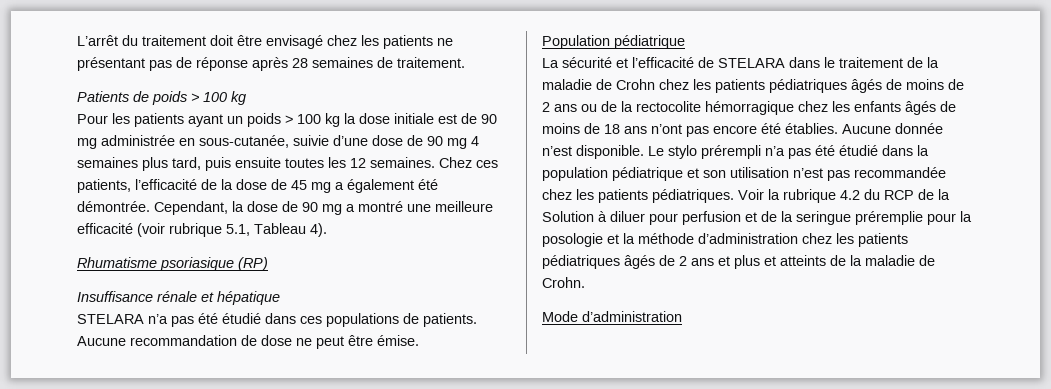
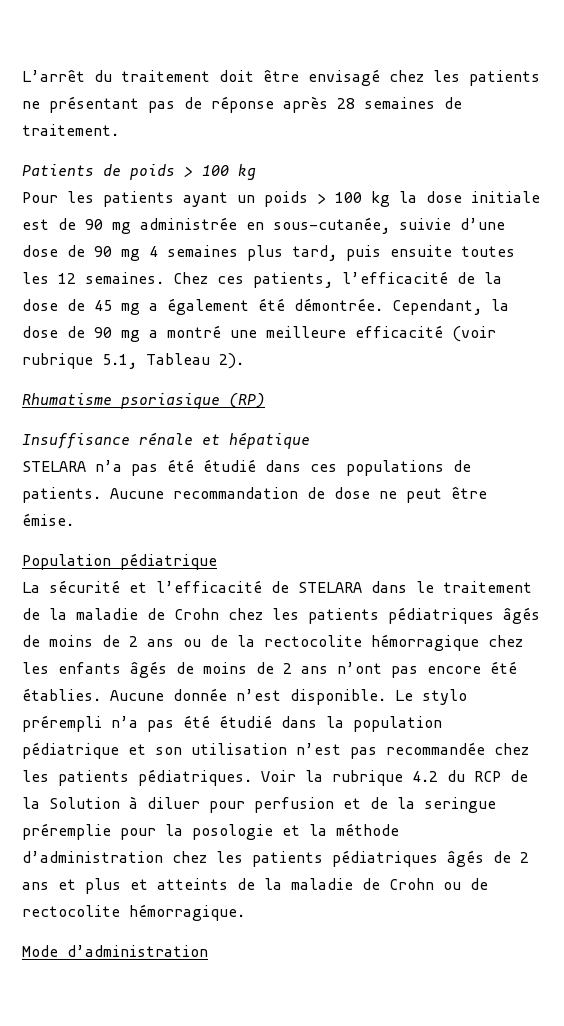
- Cependant, la dose de 90 mg a montré une meilleure efficacité (voir rubrique 5.1, Tableau 4).
+ Cependant, la dose de 90 mg a montré une meilleure efficacité (voir rubrique 5.1, Tableau 2).
- La sécurité et l’efficacité de STELARA dans le traitement de la maladie de Crohn chez les patients pédiatriques âgés de moins de 2 ans ou de la rectocolite hémorragique chez les enfants âgés de moins de 18 ans n’ont pas encore été établies.
+ La sécurité et l’efficacité de STELARA dans le traitement de la maladie de Crohn chez les patients pédiatriques âgés de moins de 2 ans ou de la rectocolite hémorragique chez les enfants âgés de moins de 2 ans n’ont pas encore été établies.
- Voir la rubrique 4.2 du RCP de la Solution à diluer pour perfusion et de la seringue préremplie pour la posologie et la méthode d’administration chez les patients pédiatriques âgés de 2 ans et plus et atteints de la maladie de Crohn.
+ Voir la rubrique 4.2 du RCP de la Solution à diluer pour perfusion et de la seringue préremplie pour la posologie et la méthode d’administration chez les patients pédiatriques âgés de 2 ans et plus et atteints de la maladie de Crohn ou de rectocolite hémorragique.

